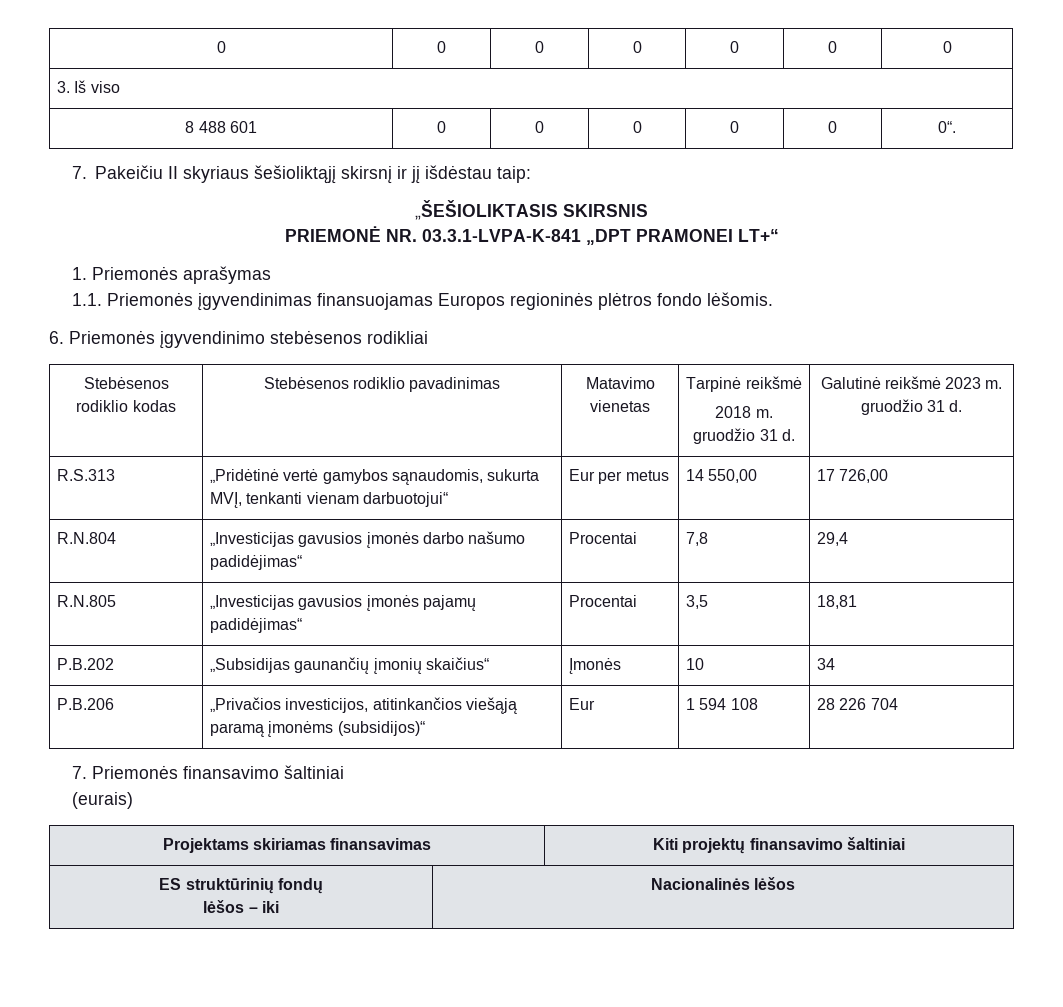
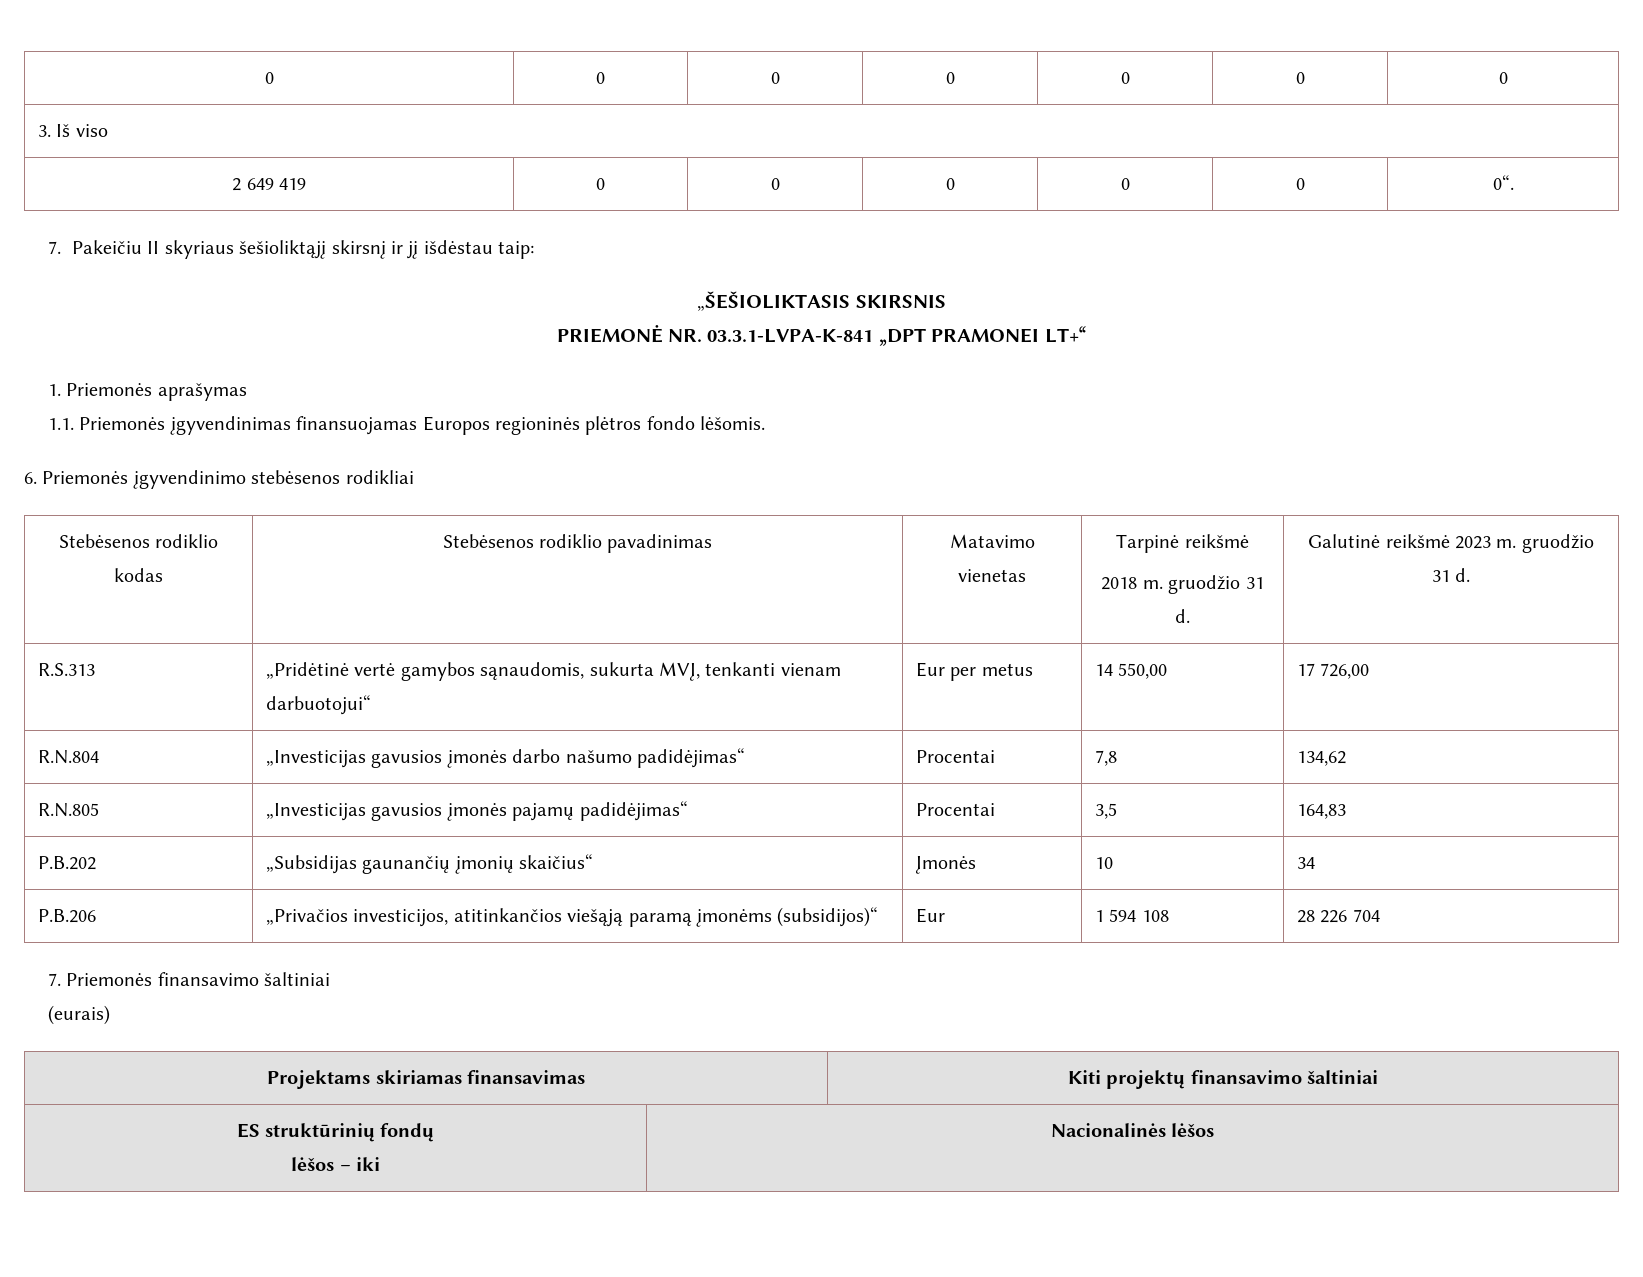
- 8 488 601 | 0 | 0 | 0 | 0 | 0 | 0“.
+ 2 649 419 | 0 | 0 | 0 | 0 | 0 | 0“.
- R.N.804 | „Investicijas gavusios įmonės darbo našumo padidėjimas“ | Procentai | 7,8 | 29,4
+ R.N.804 | „Investicijas gavusios įmonės darbo našumo padidėjimas“ | Procentai | 7,8 | 134,62
- R.N.805 | „Investicijas gavusios įmonės pajamų padidėjimas“ | Procentai | 3,5 | 18,81
+ R.N.805 | „Investicijas gavusios įmonės pajamų padidėjimas“ | Procentai | 3,5 | 164,83

